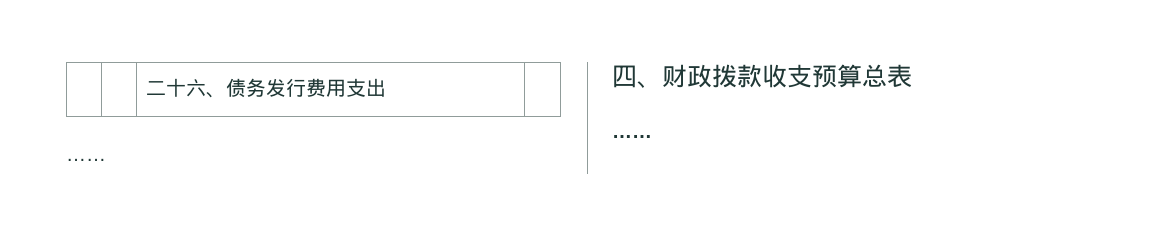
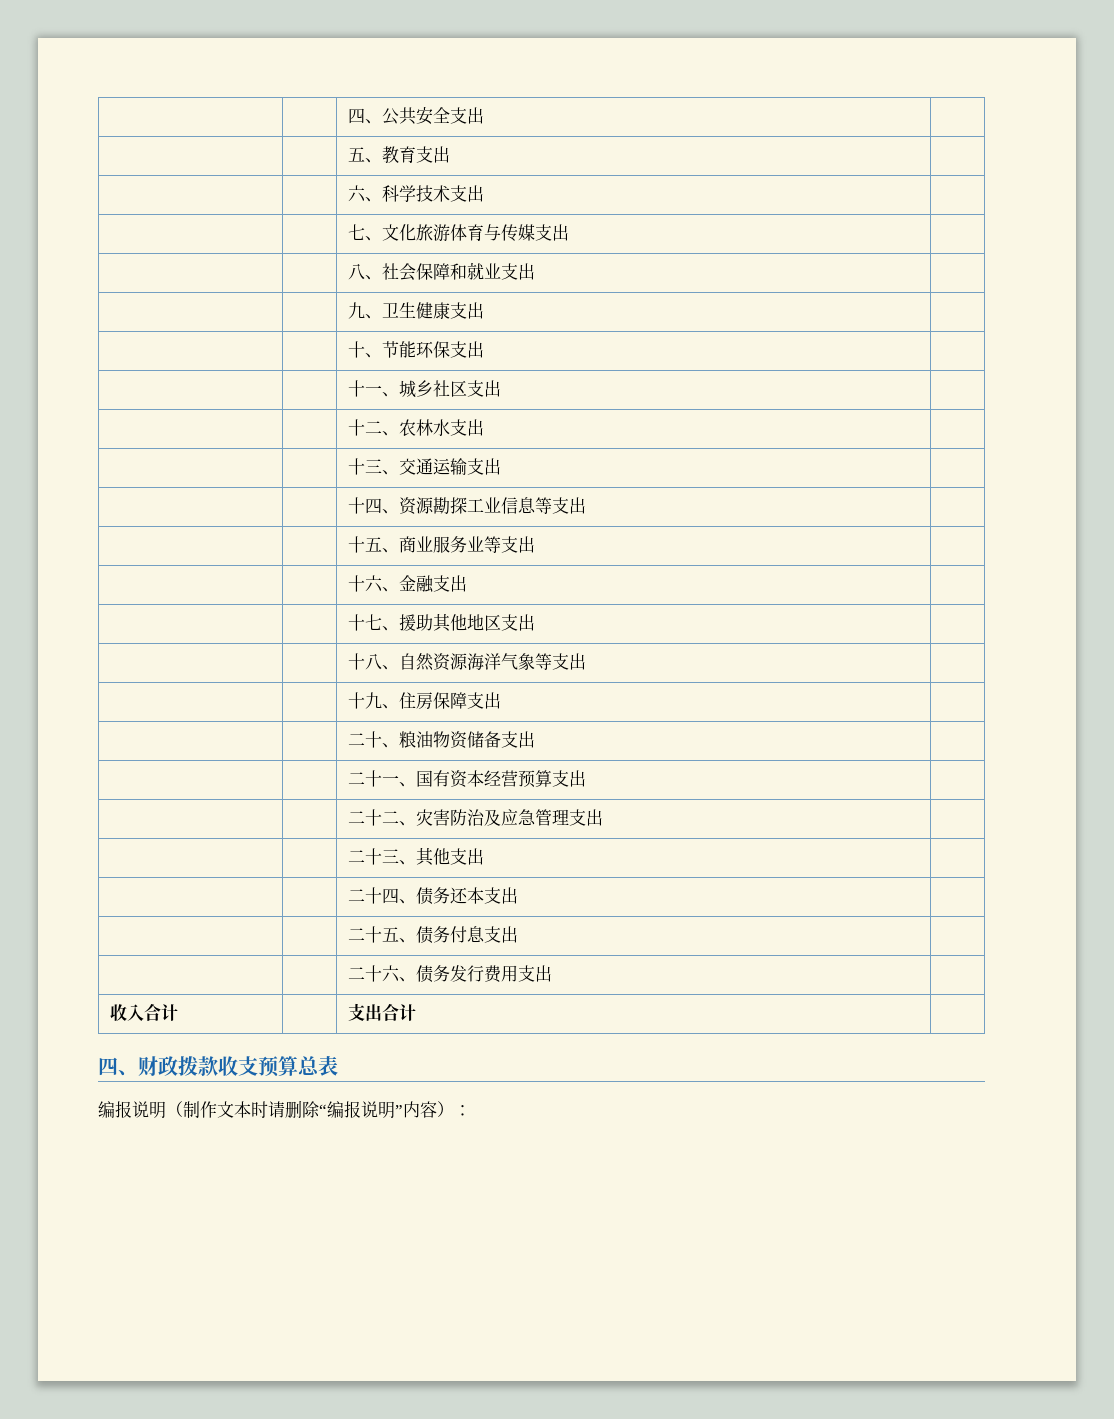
+ | | 四、公共安全支出 |
+ | | 五、教育支出 |
+ | | 六、科学技术支出 |
+ | | 七、文化旅游体育与传媒支出 |
+ | | 八、社会保障和就业支出 |
+ | | 九、卫生健康支出 |
+ | | 十、节能环保支出 |
+ | | 十一、城乡社区支出 |
+ | | 十二、农林水支出 |
+ | | 十三、交通运输支出 |
+ | | 十四、资源勘探工业信息等支出 |
+ | | 十五、商业服务业等支出 |
+ | | 十六、金融支出 |
+ | | 十七、援助其他地区支出 |
+ | | 十八、自然资源海洋气象等支出 |
+ | | 十九、住房保障支出 |
+ | | 二十、粮油物资储备支出 |
+ | | 二十一、国有资本经营预算支出 |
+ | | 二十二、灾害防治及应急管理支出 |
+ | | 二十三、其他支出 |
+ | | 二十四、债务还本支出 |
+ | | 二十五、债务付息支出 |
  | | 二十六、债务发行费用支出 |
- ……
+ 收入合计 | | 支出合计 |
  四、财政拨款收支预算总表
- ……
+ 编报说明（制作文本时请删除“编报说明”内容）：

